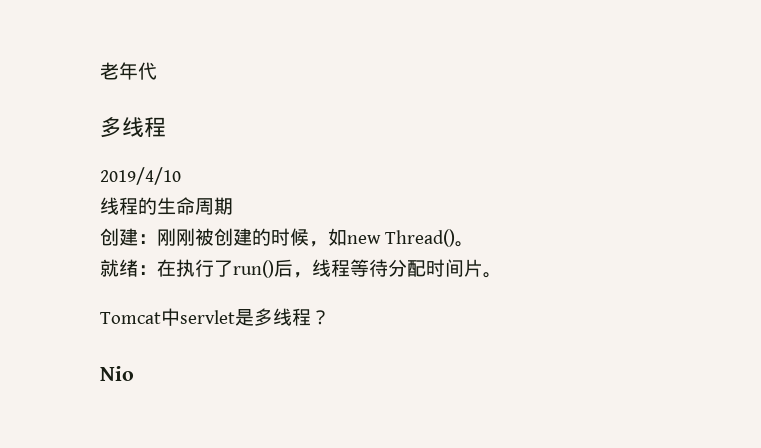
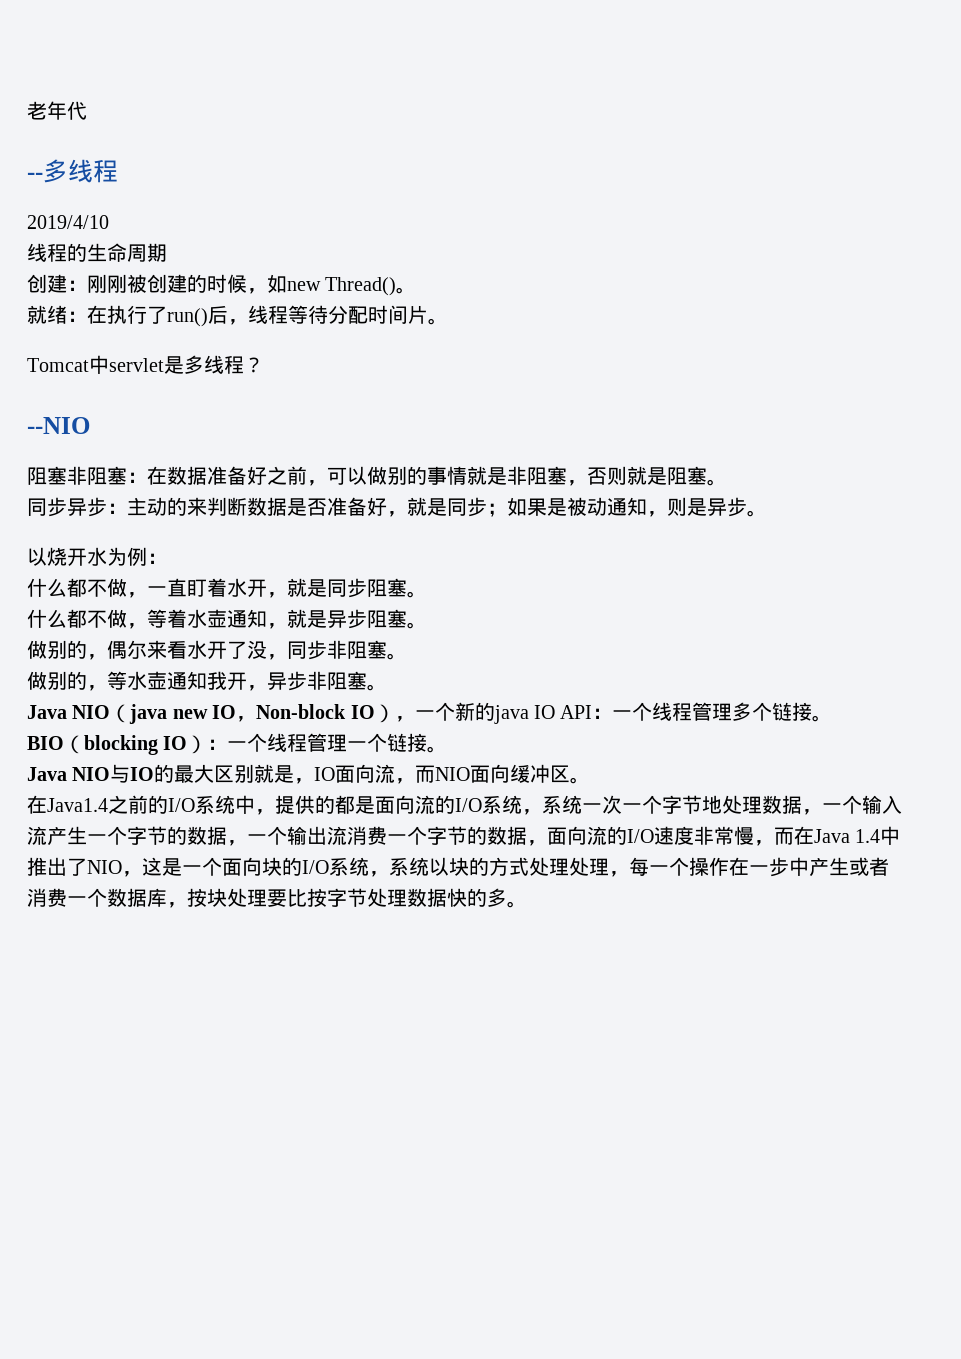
  老年代
- 多线程
+ --多线程
- Nio
+ --NIO
+ 阻塞非阻塞：在数据准备好之前，可以做别的事情就是非阻塞，否则就是阻塞。
+ 同步异步：主动的来判断数据是否准备好，就是同步；如果是被动通知，则是异步。
+ 以烧开水为例：
+ 什么都不做，一直盯着水开，就是同步阻塞。
+ 什么都不做，等着水壶通知，就是异步阻塞。
+ 做别的，偶尔来看水开了没，同步非阻塞。
+ 做别的，等水壶通知我开，异步非阻塞。
+ Java NIO（java new IO，Non-block IO），一个新的java IO API：一个线程管理多个链接。
+ BIO（blocking IO）：一个线程管理一个链接。
+ Java NIO与IO的最大区别就是，IO面向流，而NIO面向缓冲区。
+ 在Java1.4之前的I/O系统中，提供的都是面向流的I/O系统，系统一次一个字节地处理数据，一个输入流产生一个字节的数据，一个输出流消费一个字节的数据，面向流的I/O速度非常慢，而在Java 1.4中推出了NIO，这是一个面向块的I/O系统，系统以块的方式处理处理，每一个操作在一步中产生或者消费一个数据库，按块处理要比按字节处理数据快的多。

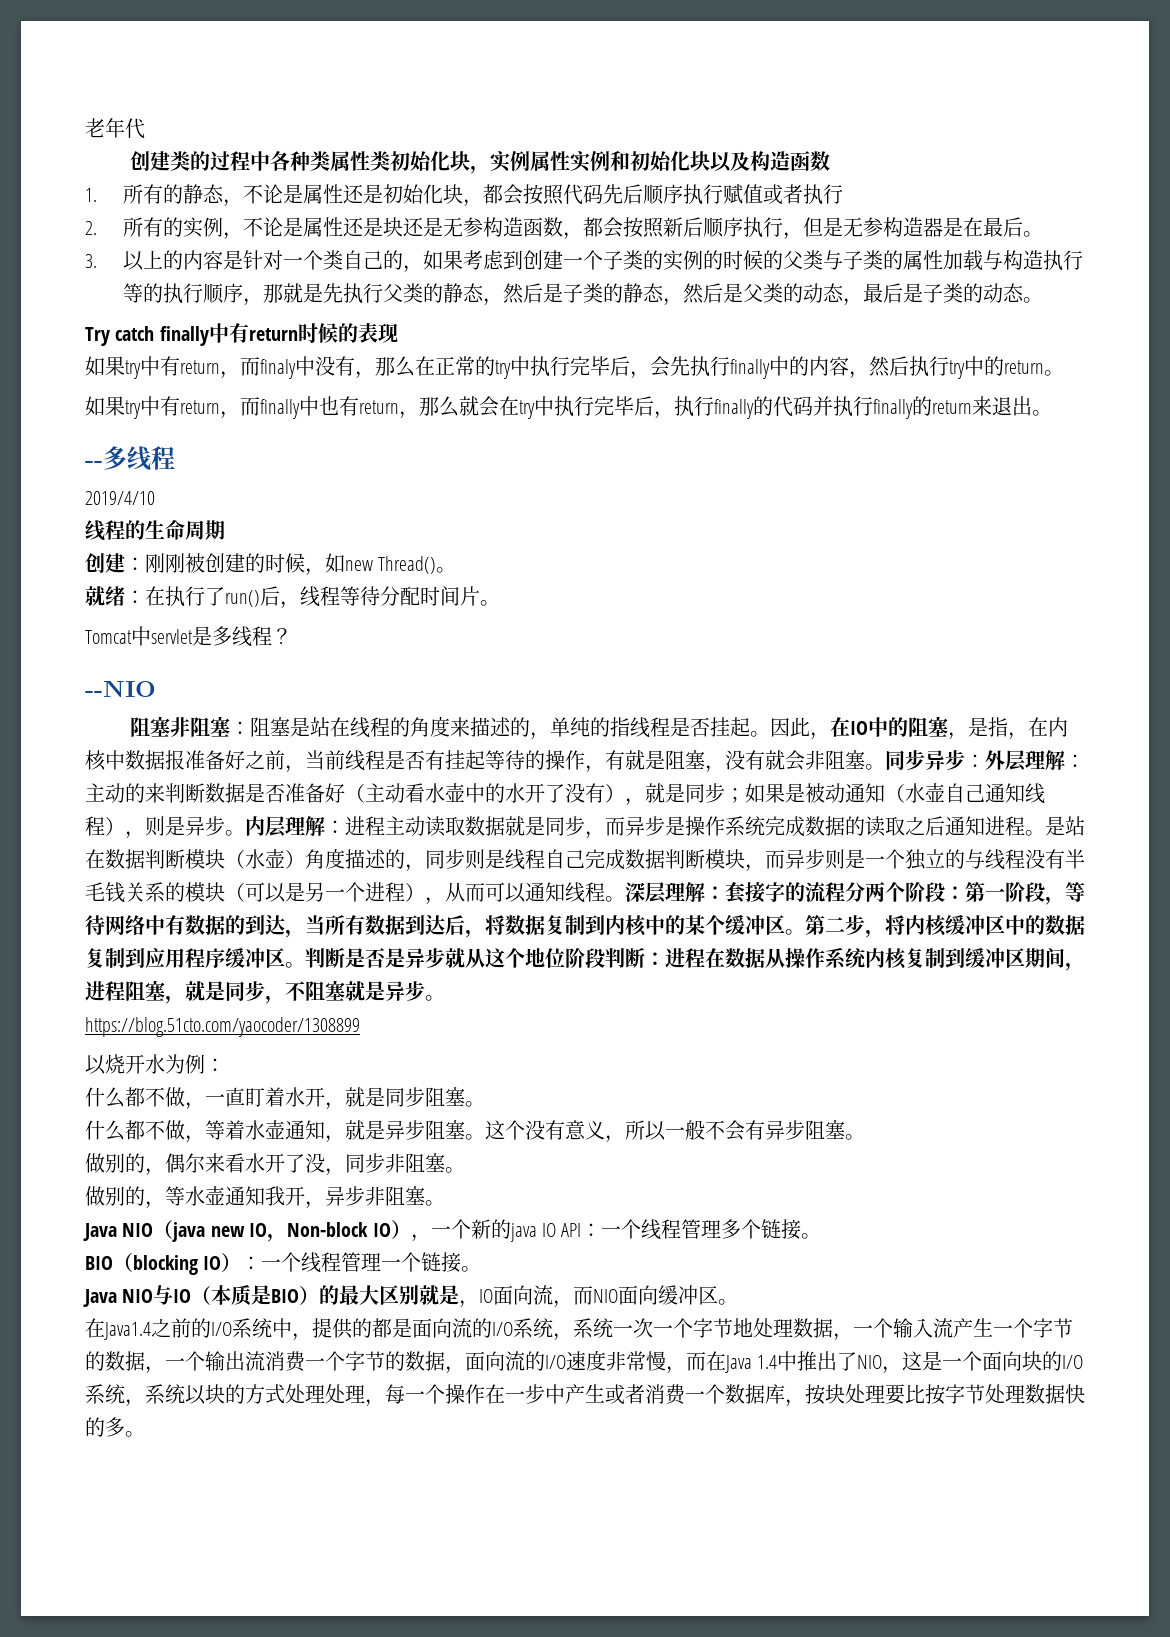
+ 创建类的过程中各种类属性类初始化块，实例属性实例和初始化块以及构造函数
+ 1.所有的静态，不论是属性还是初始化块，都会按照代码先后顺序执行赋值或者执行
+ 2.所有的实例，不论是属性还是块还是无参构造函数，都会按照新后顺序执行，但是无参构造器是在最后。
+ 3.以上的内容是针对一个类自己的，如果考虑到创建一个子类的实例的时候的父类与子类的属性加载与构造执行等的执行顺序，那就是先执行父类的静态，然后是子类的静态，然后是父类的动态，最后是子类的动态。
+ Try catch finally中有return时候的表现
+ 如果try中有return，而finaly中没有，那么在正常的try中执行完毕后，会先执行finally中的内容，然后执行try中的return。
+ 如果try中有return，而finally中也有return，那么就会在try中执行完毕后，执行finally的代码并执行finally的return来退出。
- 阻塞非阻塞：在数据准备好之前，可以做别的事情就是非阻塞，否则就是阻塞。
- 同步异步：主动的来判断数据是否准备好，就是同步；如果是被动通知，则是异步。
+ 阻塞非阻塞：阻塞是站在线程的角度来描述的，单纯的指线程是否挂起。因此，在IO中的阻塞，是指，在内核中数据报准备好之前，当前线程是否有挂起等待的操作，有就是阻塞，没有就会非阻塞。同步异步：外层理解：主动的来判断数据是否准备好（主动看水壶中的水开了没有），就是同步；如果是被动通知（水壶自己通知线程），则是异步。内层理解：进程主动读取数据就是同步，而异步是操作系统完成数据的读取之后通知进程。是站在数据判断模块（水壶）角度描述的，同步则是线程自己完成数据判断模块，而异步则是一个独立的与线程没有半毛钱关系的模块（可以是另一个进程），从而可以通知线程。深层理解：套接字的流程分两个阶段：第一阶段，等待网络中有数据的到达，当所有数据到达后，将数据复制到内核中的某个缓冲区。第二步，将内核缓冲区中的数据复制到应用程序缓冲区。判断是否是异步就从这个地位阶段判断：进程在数据从操作系统内核复制到缓冲区期间，进程阻塞，就是同步，不阻塞就是异步。
+ https://blog.51cto.com/yaocoder/1308899
+ 这个没有意义，所以一般不会有异步阻塞。
- Java NIO与IO的最大区别就是，IO面向流，而NIO面向缓冲区。
+ Java NIO与IO（本质是BIO）的最大区别就是，IO面向流，而NIO面向缓冲区。

